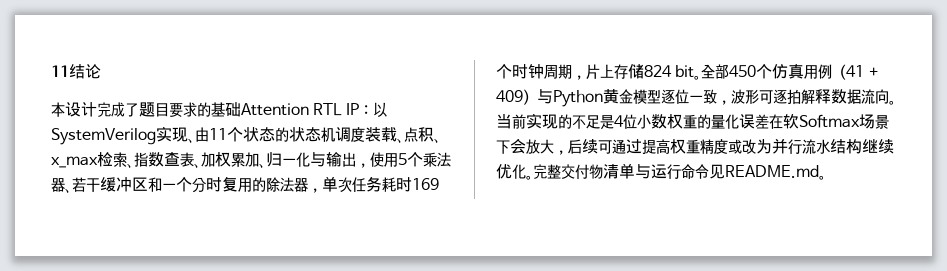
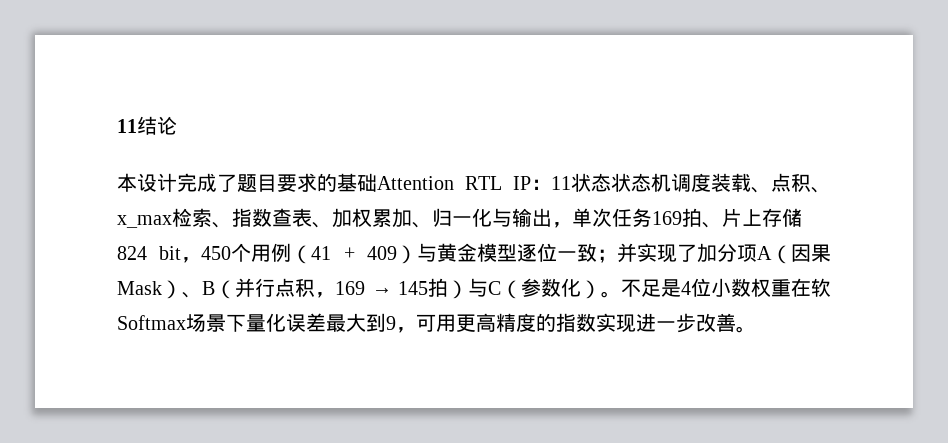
- 本设计完成了题目要求的基础Attention RTL IP：以SystemVerilog实现、由11个状态的状态机调度装载、点积、x_max检索、指数查表、加权累加、归一化与输出，使用5个乘法器、若干缓冲区和一个分时复用的除法器，单次任务耗时169个时钟周期，片上存储824 bit。全部450个仿真用例（41 + 409）与Python黄金模型逐位一致，波形可逐拍解释数据流向。当前实现的不足是4位小数权重的量化误差在软Softmax场景下会放大，后续可通过提高权重精度或改为并行流水结构继续优化。完整交付物清单与运行命令见README.md。
+ 本设计完成了题目要求的基础Attention RTL IP：11状态状态机调度装载、点积、x_max检索、指数查表、加权累加、归一化与输出，单次任务169拍、片上存储824 bit，450个用例（41 + 409）与黄金模型逐位一致；并实现了加分项A（因果Mask）、B（并行点积，169 → 145拍）与C（参数化）。不足是4位小数权重在软Softmax场景下量化误差最大到9，可用更高精度的指数实现进一步改善。

